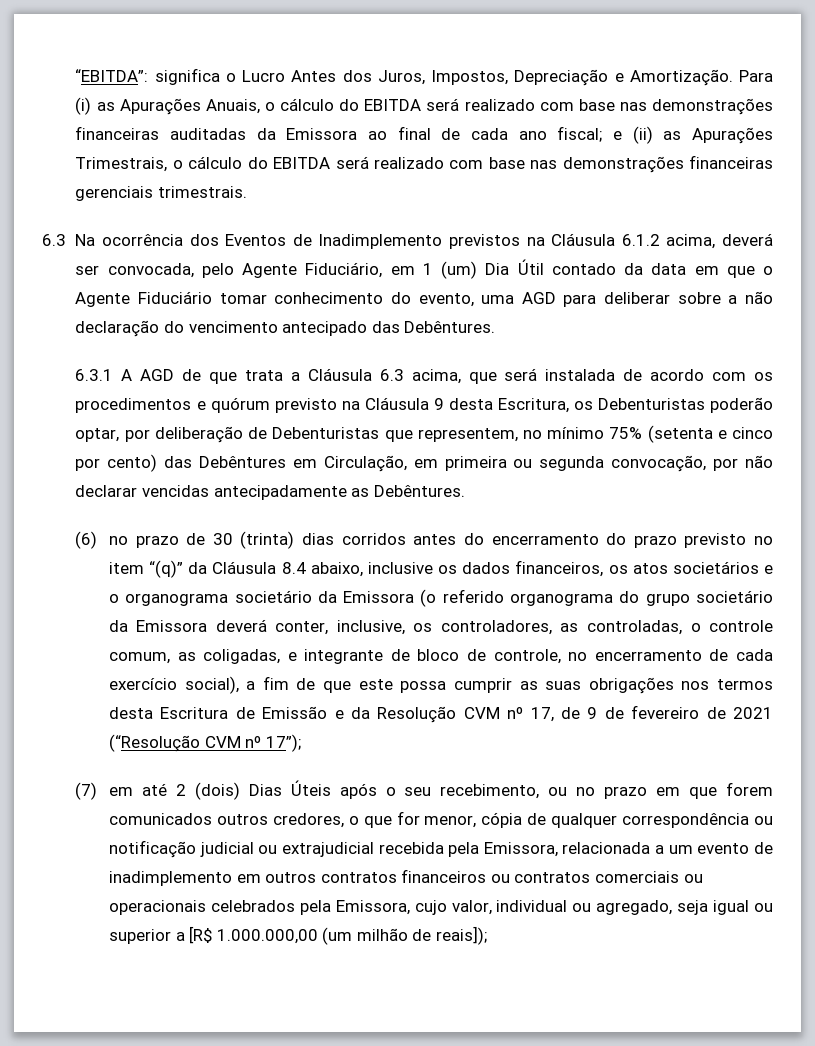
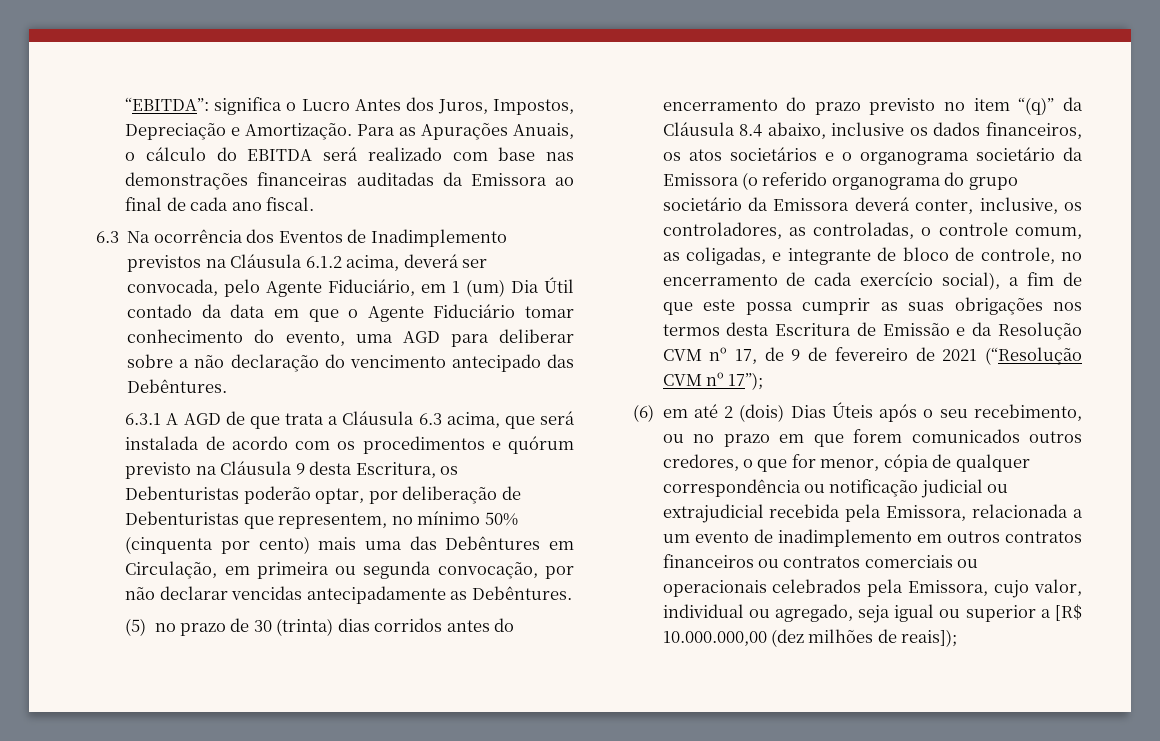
- Para (i) as Apurações Anuais, o cálculo do EBITDA será realizado com base nas demonstrações financeiras auditadas da Emissora ao final de cada ano fiscal; e (ii) as Apurações Trimestrais, o cálculo do EBITDA será realizado com base nas demonstrações financeiras gerenciais trimestrais.
+ Para as Apurações Anuais, o cálculo do EBITDA será realizado com base nas demonstrações financeiras auditadas da Emissora ao final de cada ano fiscal.
- 6.3.1 A AGD de que trata a Cláusula 6.3 acima, que será instalada de acordo com os procedimentos e quórum previsto na Cláusula 9 desta Escritura, os Debenturistas poderão optar, por deliberação de Debenturistas que representem, no mínimo 75% (setenta e cinco por cento) das Debêntures em Circulação, em primeira ou segunda convocação, por não declarar vencidas antecipadamente as Debêntures.
+ 6.3.1 A AGD de que trata a Cláusula 6.3 acima, que será instalada de acordo com os procedimentos e quórum previsto na Cláusula 9 desta Escritura, os Debenturistas poderão optar, por deliberação de Debenturistas que representem, no mínimo 50% (cinquenta por cento) mais uma das Debêntures em Circulação, em primeira ou segunda convocação, por não declarar vencidas antecipadamente as Debêntures.
- (6) no prazo de 30 (trinta) dias corridos antes do encerramento do prazo previsto no item “(q)” da Cláusula 8.4 abaixo, inclusive os dados financeiros, os atos societários e o organograma societário da Emissora (o referido organograma do grupo societário da Emissora deverá conter, inclusive, os controladores, as controladas, o controle comum, as coligadas, e integrante de bloco de controle, no encerramento de cada exercício social), a fim de que este possa cumprir as suas obrigações nos termos desta Escritura de Emissão e da Resolução CVM nº 17, de 9 de fevereiro de 2021 (“Resolução CVM nº 17”);
+ (5) no prazo de 30 (trinta) dias corridos antes do encerramento do prazo previsto no item “(q)” da Cláusula 8.4 abaixo, inclusive os dados financeiros, os atos societários e o organograma societário da Emissora (o referido organograma do grupo societário da Emissora deverá conter, inclusive, os controladores, as controladas, o controle comum, as coligadas, e integrante de bloco de controle, no encerramento de cada exercício social), a fim de que este possa cumprir as suas obrigações nos termos desta Escritura de Emissão e da Resolução CVM nº 17, de 9 de fevereiro de 2021 (“Resolução CVM nº 17”);
- (7) em até 2 (dois) Dias Úteis após o seu recebimento, ou no prazo em que forem comunicados outros credores, o que for menor, cópia de qualquer correspondência ou notificação judicial ou extrajudicial recebida pela Emissora, relacionada a um evento de inadimplemento em outros contratos financeiros ou contratos comerciais ou operacionais celebrados pela Emissora, cujo valor, individual ou agregado, seja igual ou superior a [R$ 1.000.000,00 (um milhão de reais]);
+ (6) em até 2 (dois) Dias Úteis após o seu recebimento, ou no prazo em que forem comunicados outros credores, o que for menor, cópia de qualquer correspondência ou notificação judicial ou extrajudicial recebida pela Emissora, relacionada a um evento de inadimplemento em outros contratos financeiros ou contratos comerciais ou operacionais celebrados pela Emissora, cujo valor, individual ou agregado, seja igual ou superior a [R$ 10.000.000,00 (dez milhões de reais]);

